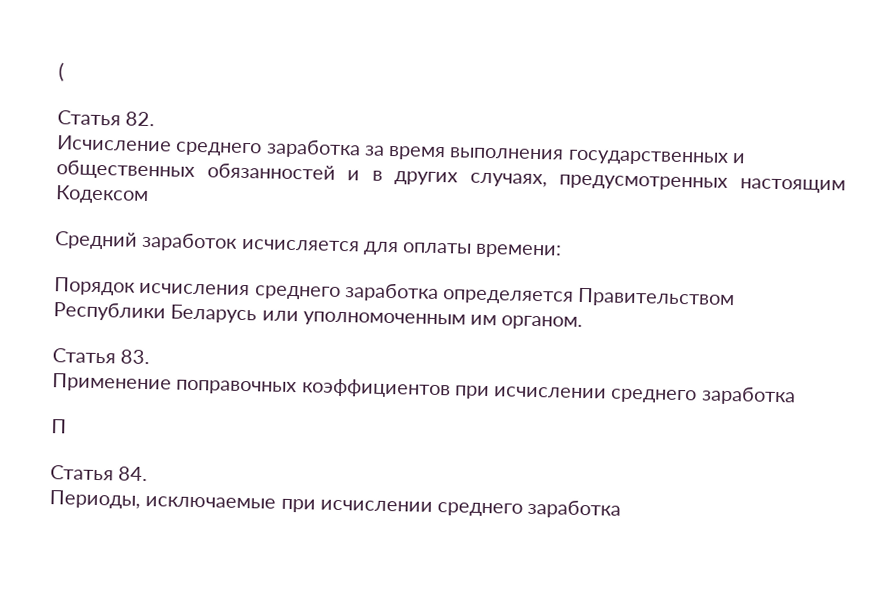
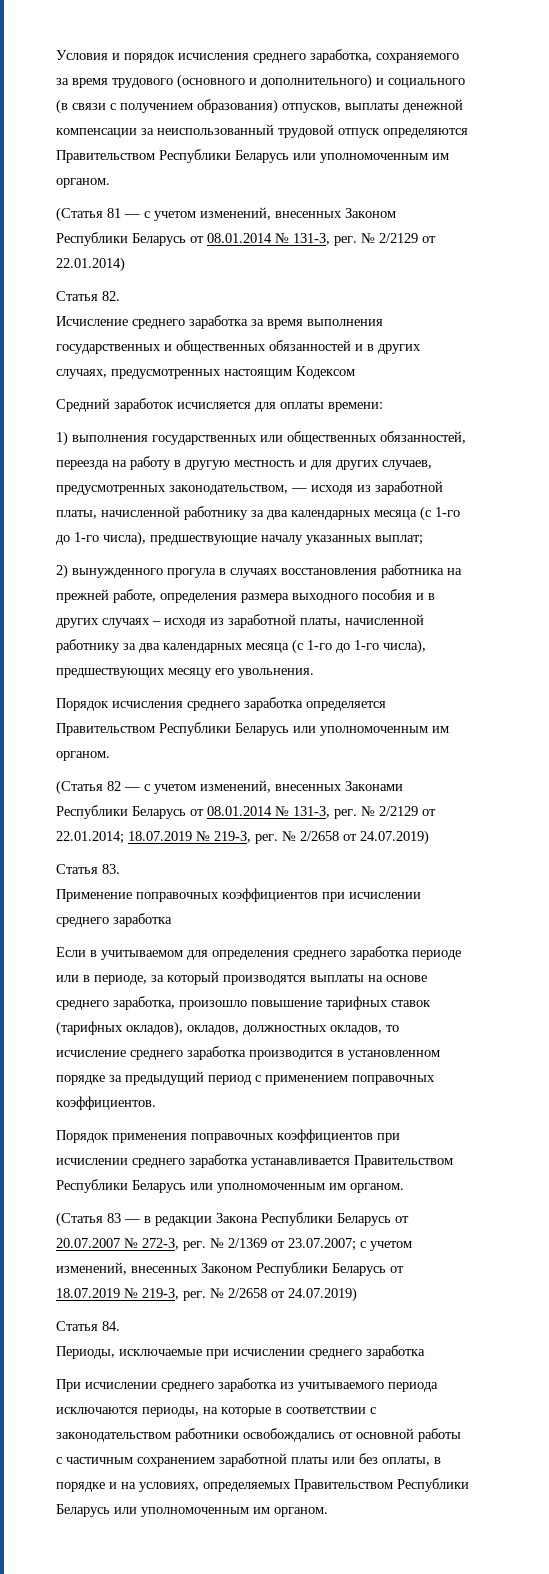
- (
+ Условия и порядок исчисления среднего заработка, сохраняемого за время трудового (основного и дополнительного) и социального (в связи с получением образования) отпусков, выплаты денежной компенсации за неиспользованный трудовой отпуск определяются Правительством Республики Беларусь или уполномоченным им органом.
+ (Статья 81 — с учетом изменений, внесенных Законом Республики Беларусь от 08.01.2014 № 131-З, рег. № 2/2129 от 22.01.2014)
+ 1) выполнения государственных или общественных обязанностей, переезда на работу в другую местность и для других случаев, предусмотренных законодательством, — исходя из заработной платы, начисленной работнику за два календарных месяца (с 1-го до 1-го числа), предшествующие началу указанных выплат;
+ 2) вынужденного прогула в случаях восстановления работника на прежней работе, определения размера выходного пособия и в других случаях – исходя из заработной платы, начисленной работнику за два календарных месяца (с 1-го до 1-го числа), предшествующих месяцу его увольнения.
+ (Статья 82 — с учетом изменений, внесенных Законами Республики Беларусь от 08.01.2014 № 131-З, рег. № 2/2129 от 22.01.2014; 18.07.2019 № 219-З, рег. № 2/2658 от 24.07.2019)
- П
+ Если в учитываемом для определения среднего заработка периоде или в периоде, за который производятся выплаты на основе среднего заработка, произошло повышение тарифных ставок (тарифных окладов), окладов, должностных окладов, то исчисление среднего заработка производится в установленном порядке за предыдущий период с применением поправочных коэффициентов.
+ Порядок применения поправочных коэффициентов при исчислении среднего заработка устанавливается Правительством Республики Беларусь или уполномоченным им органом.
+ (Статья 83 — в редакции Закона Республики Беларусь от 20.07.2007 № 272-З, рег. № 2/1369 от 23.07.2007; с учетом изменений, внесенных Законом Республики Беларусь от 18.07.2019 № 219-З, рег. № 2/2658 от 24.07.2019)
+ При исчислении среднего заработка из учитываемого периода исключаются периоды, на которые в соответствии с законодательством работники освобождались от основной работы с частичным сохранением заработной платы или без оплаты, в порядке и на условиях, определяемых Правительством Республики Беларусь или уполномоченным им органом.

